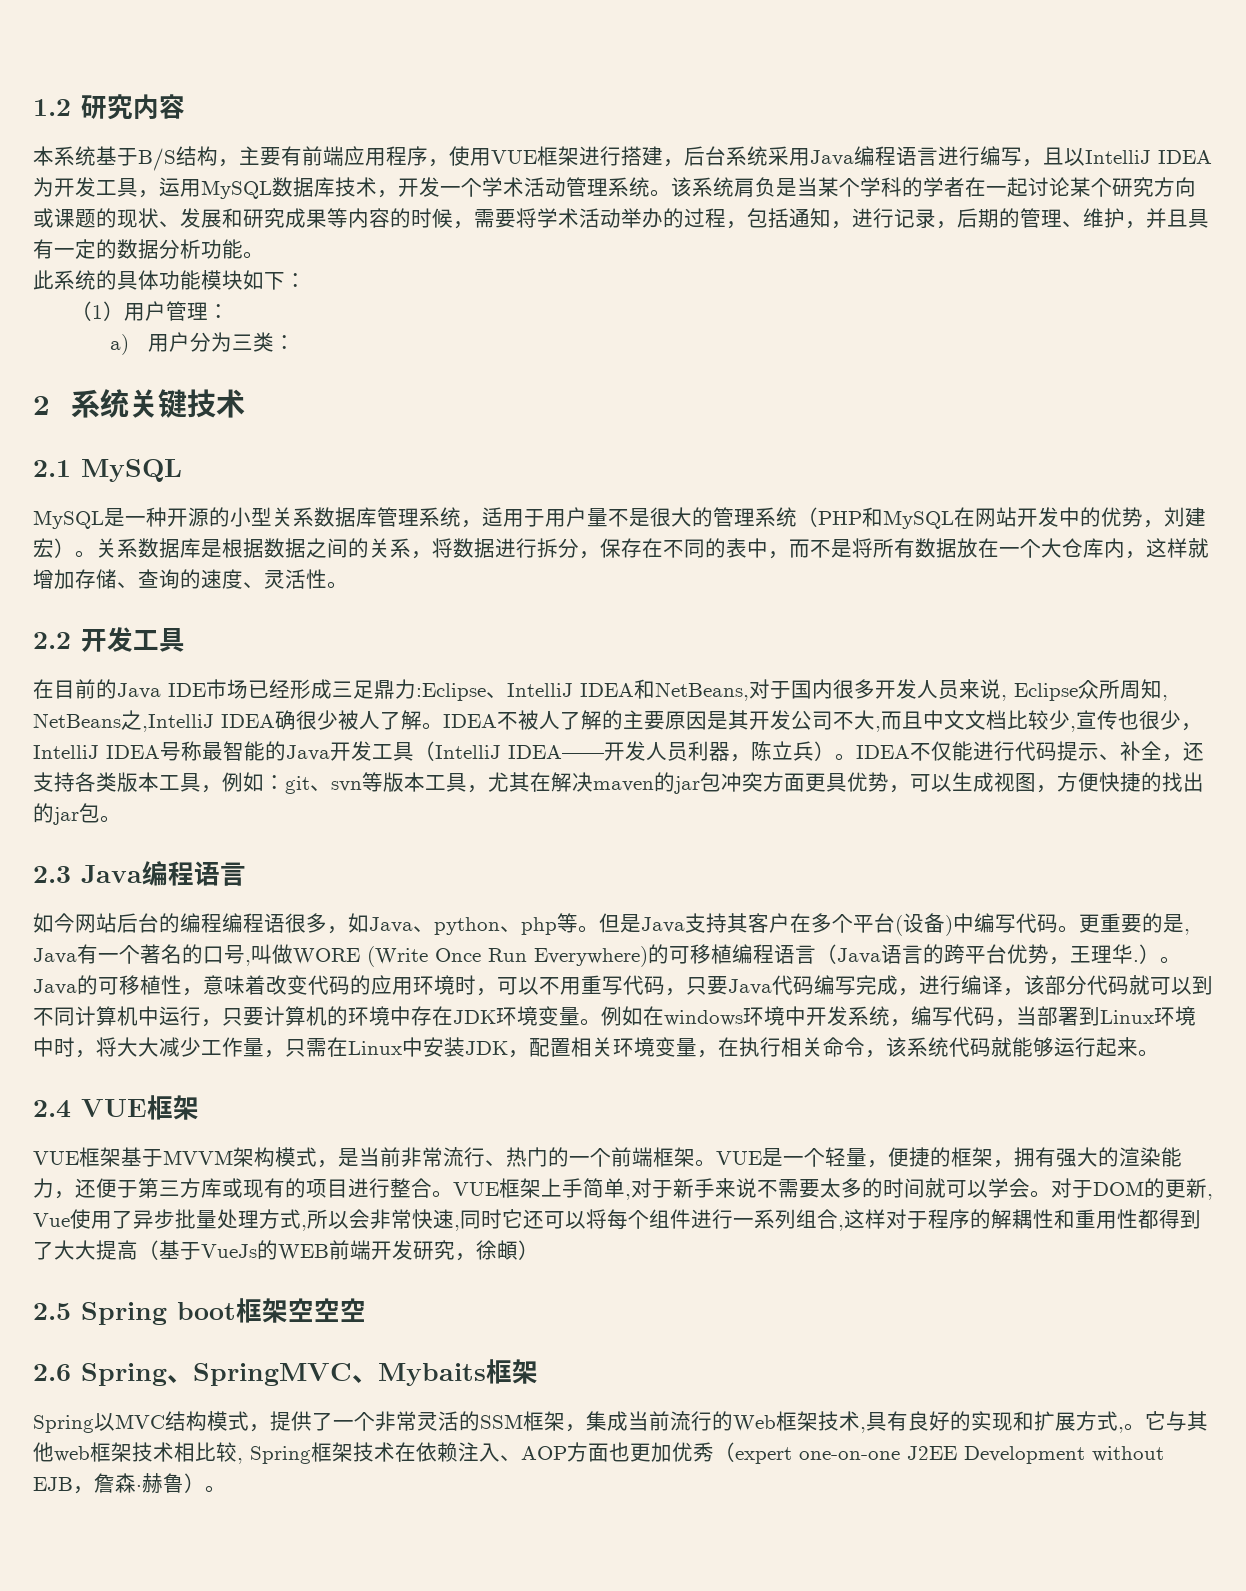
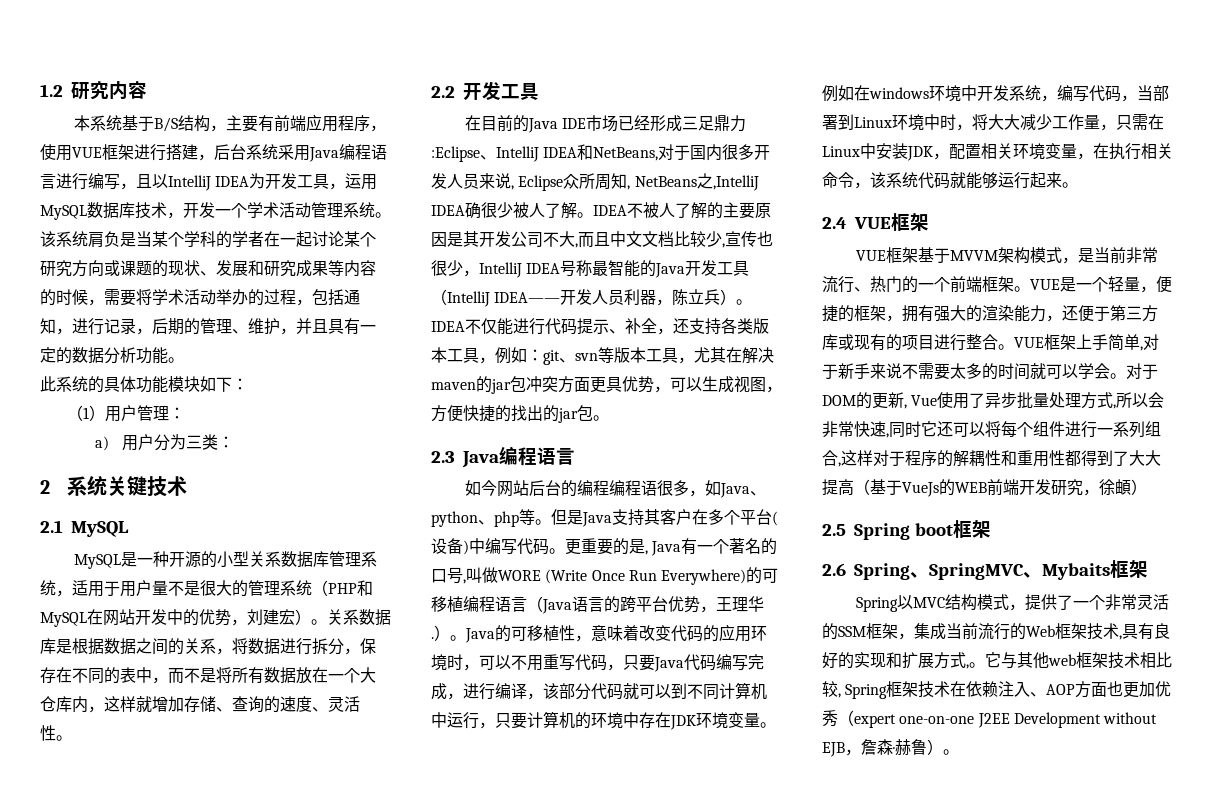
- 2.5 Spring boot框架空空空
+ 2.5 Spring boot框架

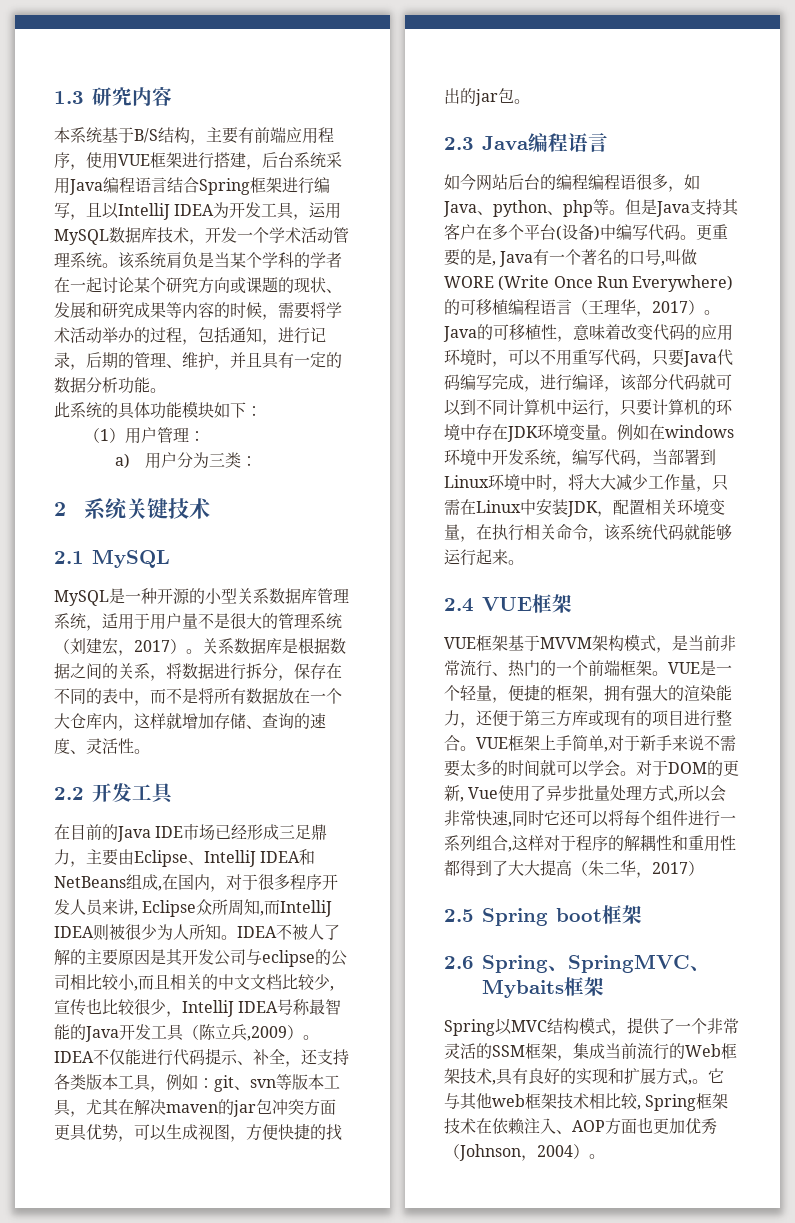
- 1.2研究内容
+ 1.3研究内容
- 本系统基于B/S结构，主要有前端应用程序，使用VUE框架进行搭建，后台系统采用Java编程语言进行编写，且以IntelliJ IDEA为开发工具，运用MySQL数据库技术，开发一个学术活动管理系统。
+ 本系统基于B/S结构，主要有前端应用程序，使用VUE框架进行搭建，后台系统采用Java编程语言结合Spring框架进行编写，且以IntelliJ IDEA为开发工具，运用MySQL数据库技术，开发一个学术活动管理系统。
- MySQL是一种开源的小型关系数据库管理系统，适用于用户量不是很大的管理系统（PHP和MySQL在网站开发中的优势，刘建宏）。
+ MySQL是一种开源的小型关系数据库管理系统，适用于用户量不是很大的管理系统（刘建宏，2017）。
- 在目前的Java IDE市场已经形成三足鼎力:Eclipse、IntelliJ IDEA和NetBeans,对于国内很多开发人员来说, Eclipse众所周知, NetBeans之,IntelliJ IDEA确很少被人了解。
+ 在目前的Java IDE市场已经形成三足鼎力，主要由Eclipse、IntelliJ IDEA和NetBeans组成,在国内，对于很多程序开发人员来讲, Eclipse众所周知,而IntelliJ IDEA则被很少为人所知。
- IDEA不被人了解的主要原因是其开发公司不大,而且中文文档比较少,宣传也很少，IntelliJ IDEA号称最智能的Java开发工具（IntelliJ IDEA——开发人员利器，陈立兵）。
+ IDEA不被人了解的主要原因是其开发公司与eclipse的公司相比较小,而且相关的中文文档比较少,宣传也比较很少，IntelliJ IDEA号称最智能的Java开发工具（陈立兵,2009）。
- 更重要的是, Java有一个著名的口号,叫做WORE (Write Once Run Everywhere)的可移植编程语言（Java语言的跨平台优势，王理华.）。
+ 更重要的是, Java有一个著名的口号,叫做WORE (Write Once Run Everywhere)的可移植编程语言（王理华，2017）。
- 对于DOM的更新, Vue使用了异步批量处理方式,所以会非常快速,同时它还可以将每个组件进行一系列组合,这样对于程序的解耦性和重用性都得到了大大提高（基于VueJs的WEB前端开发研究，徐頔）
+ 对于DOM的更新, Vue使用了异步批量处理方式,所以会非常快速,同时它还可以将每个组件进行一系列组合,这样对于程序的解耦性和重用性都得到了大大提高（朱二华，2017）
- 它与其他web框架技术相比较, Spring框架技术在依赖注入、AOP方面也更加优秀（expert one-on-one J2EE Development without EJB，詹森·赫鲁）。
+ 它与其他web框架技术相比较, Spring框架技术在依赖注入、AOP方面也更加优秀（Johnson，2004）。

